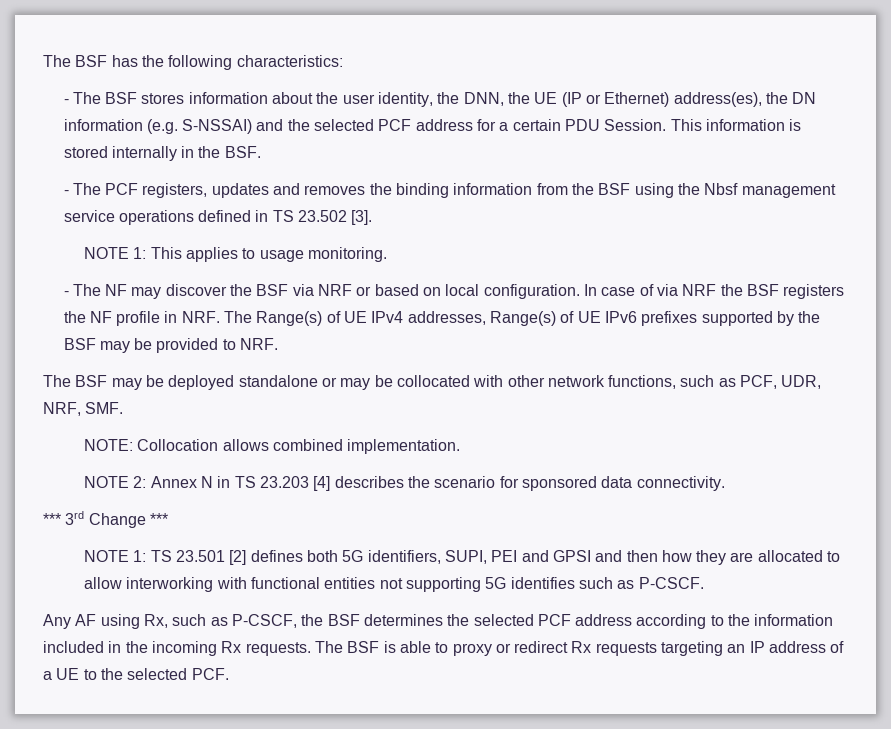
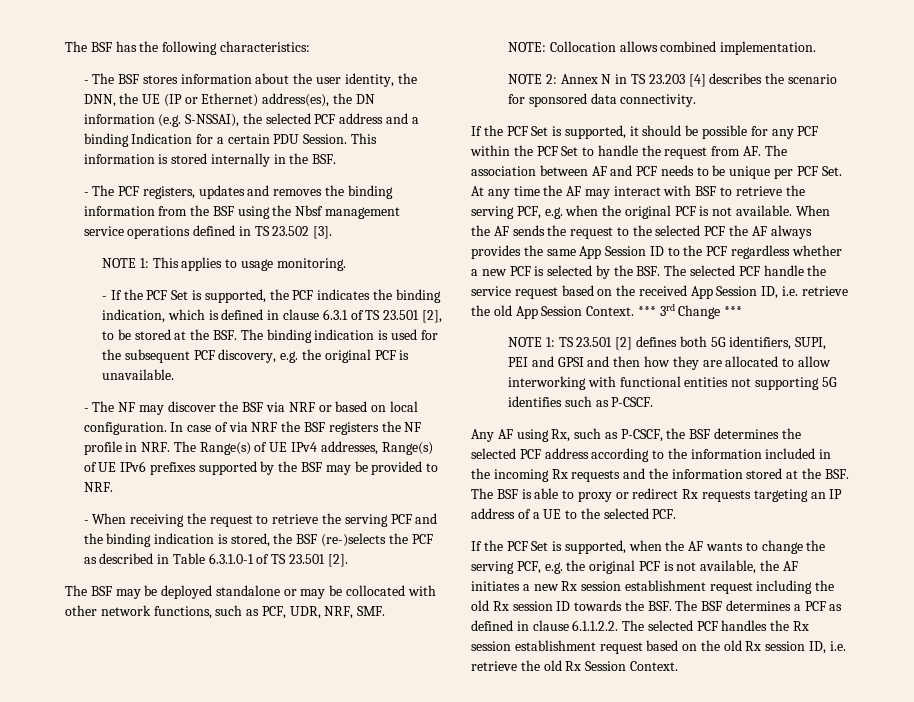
- - The BSF stores information about the user identity, the DNN, the UE (IP or Ethernet) address(es), the DN information (e.g. S-NSSAI) and the selected PCF address for a certain PDU Session.
+ - The BSF stores information about the user identity, the DNN, the UE (IP or Ethernet) address(es), the DN information (e.g. S-NSSAI), the selected PCF address and a binding Indication for a certain PDU Session.
+ - If the PCF Set is supported, the PCF indicates the binding indication, which is defined in clause 6.3.1 of TS 23.501 [2], to be stored at the BSF. The binding indication is used for the subsequent PCF discovery, e.g. the original PCF is unavailable.
+ - When receiving the request to retrieve the serving PCF and the binding indication is stored, the BSF (re-)selects the PCF as described in Table 6.3.1.0-1 of TS 23.501 [2].
+ If the PCF Set is supported, it should be possible for any PCF within the PCF Set to handle the request from AF. The association between AF and PCF needs to be unique per PCF Set. At any time the AF may interact with BSF to retrieve the serving PCF, e.g. when the original PCF is not available. When the AF sends the request to the selected PCF the AF always provides the same App Session ID to the PCF regardless whether a new PCF is selected by the BSF. The selected PCF handle the service request based on the received App Session ID, i.e. retrieve the old App Session Context.
- Any AF using Rx, such as P-CSCF, the BSF determines the selected PCF address according to the information included in the incoming Rx requests. The BSF is able to proxy or redirect Rx requests targeting an IP address of a UE to the selected PCF.
+ Any AF using Rx, such as P-CSCF, the BSF determines the selected PCF address according to the information included in the incoming Rx requests and the information stored at the BSF. The BSF is able to proxy or redirect Rx requests targeting an IP address of a UE to the selected PCF.
+ If the PCF Set is supported, when the AF wants to change the serving PCF, e.g. the original PCF is not available, the AF initiates a new Rx session establishment request including the old Rx session ID towards the BSF. The BSF determines a PCF as defined in clause 6.1.1.2.2. The selected PCF handles the Rx session establishment request based on the old Rx session ID, i.e. retrieve the old Rx Session Context.

